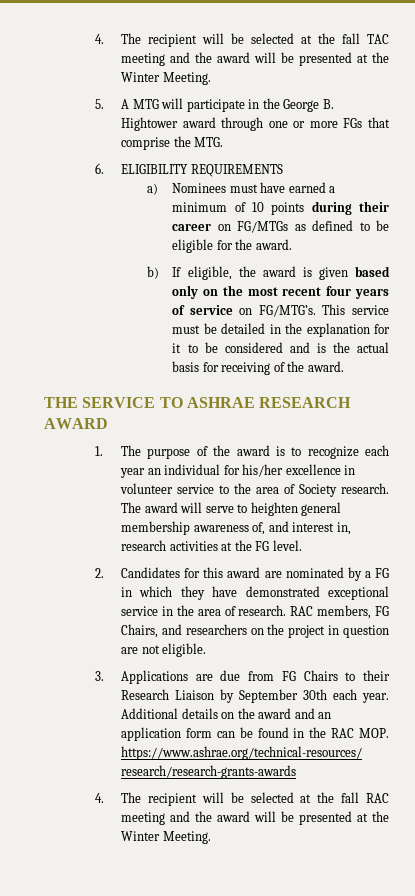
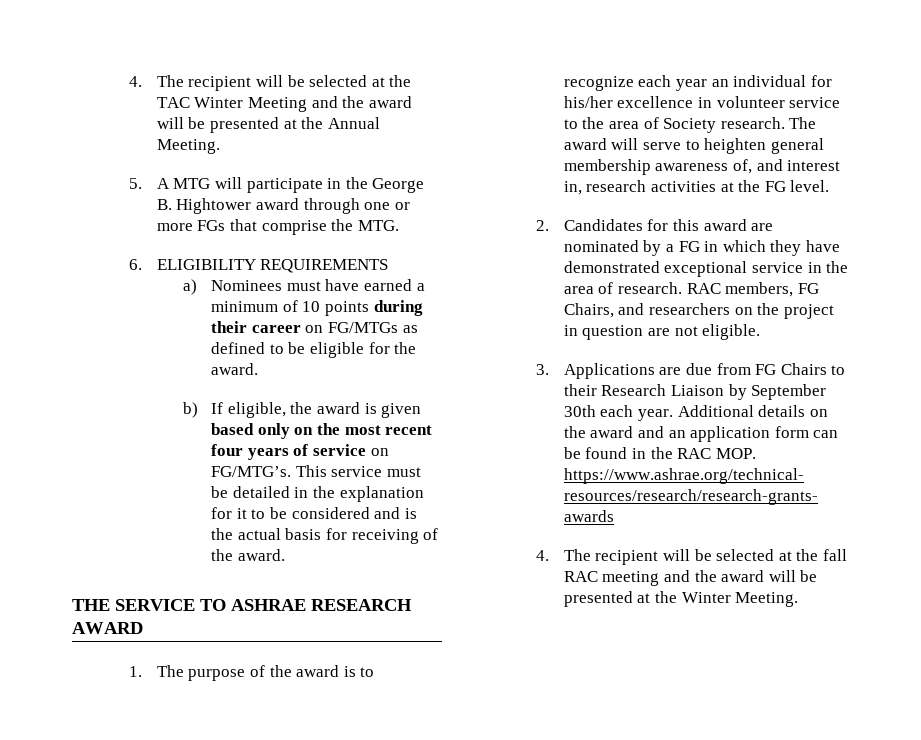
- 4. The recipient will be selected at the fall TAC meeting and the award will be presented at the Winter Meeting.
+ 4. The recipient will be selected at the TAC Winter Meeting and the award will be presented at the Annual Meeting.

